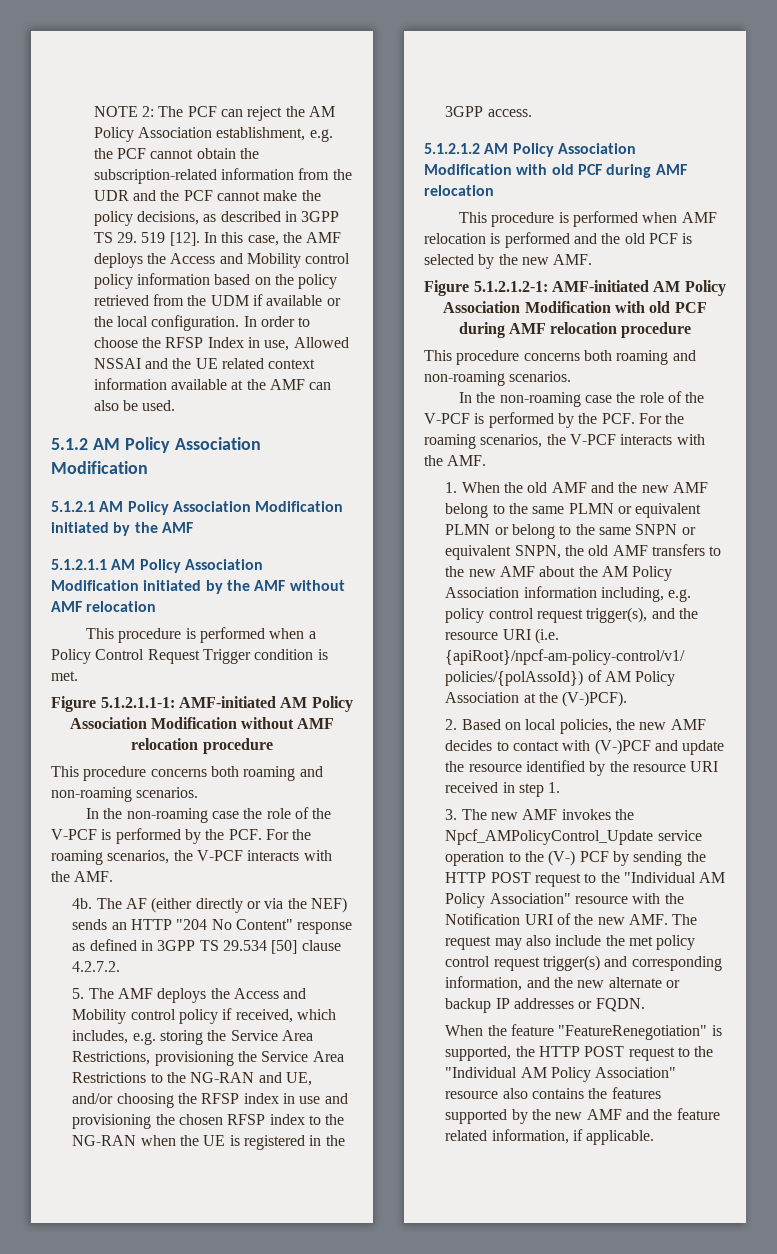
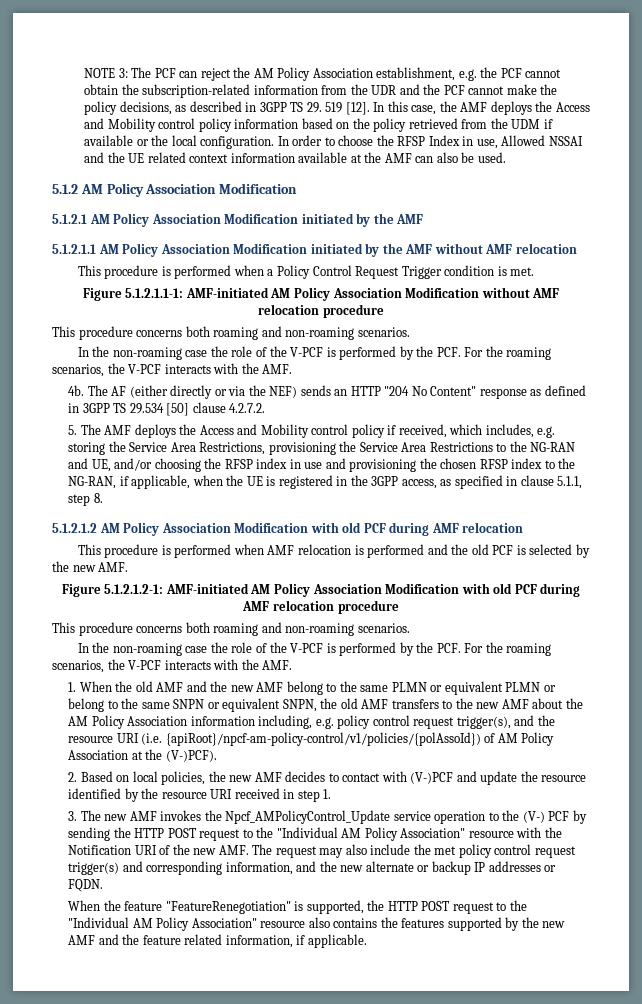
- NOTE 2: The PCF can reject the AM Policy Association establishment, e.g. the PCF cannot obtain the subscription-related information from the UDR and the PCF cannot make the policy decisions, as described in 3GPP TS 29. 519 [12].
+ NOTE 3: The PCF can reject the AM Policy Association establishment, e.g. the PCF cannot obtain the subscription-related information from the UDR and the PCF cannot make the policy decisions, as described in 3GPP TS 29. 519 [12].
- 5. The AMF deploys the Access and Mobility control policy if received, which includes, e.g. storing the Service Area Restrictions, provisioning the Service Area Restrictions to the NG-RAN and UE, and/or choosing the RFSP index in use and provisioning the chosen RFSP index to the NG-RAN when the UE is registered in the 3GPP access.
+ 5. The AMF deploys the Access and Mobility control policy if received, which includes, e.g. storing the Service Area Restrictions, provisioning the Service Area Restrictions to the NG-RAN and UE, and/or choosing the RFSP index in use and provisioning the chosen RFSP index to the NG-RAN, if applicable, when the UE is registered in the 3GPP access, as specified in clause 5.1.1, step 8.

